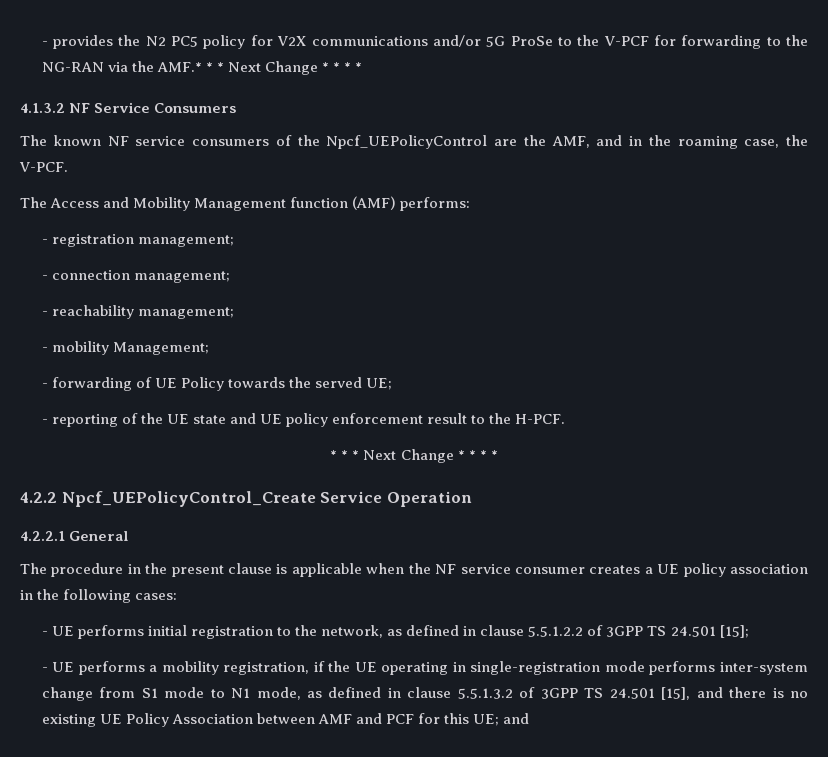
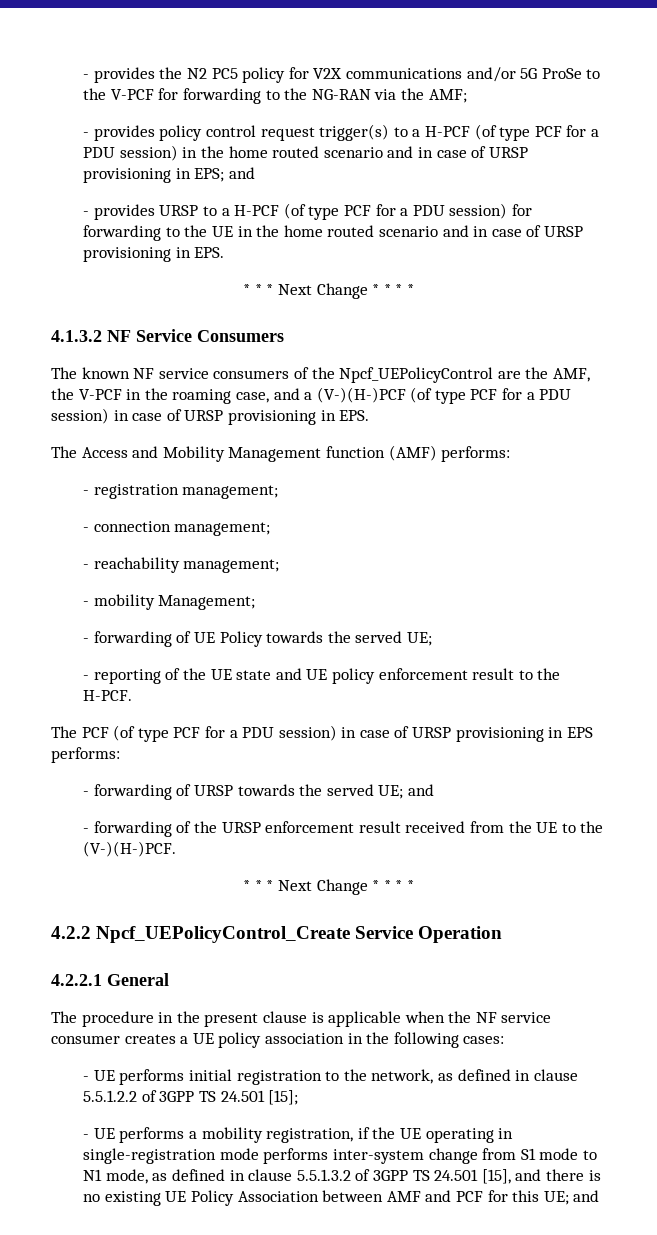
- - provides the N2 PC5 policy for V2X communications and/or 5G ProSe to the V-PCF for forwarding to the NG-RAN via the AMF.* * * Next Change * * * *
+ - provides the N2 PC5 policy for V2X communications and/or 5G ProSe to the V-PCF for forwarding to the NG-RAN via the AMF;
+ - provides policy control request trigger(s) to a H-PCF (of type PCF for a PDU session) in the home routed scenario and in case of URSP provisioning in EPS; and
+ - provides URSP to a H-PCF (of type PCF for a PDU session) for forwarding to the UE in the home routed scenario and in case of URSP provisioning in EPS.
+ * * * Next Change * * * *
- The known NF service consumers of the Npcf_UEPolicyControl are the AMF, and in the roaming case, the V-PCF.
+ The known NF service consumers of the Npcf_UEPolicyControl are the AMF, the V-PCF in the roaming case, and a (V-)(H-)PCF (of type PCF for a PDU session) in case of URSP provisioning in EPS.
+ The PCF (of type PCF for a PDU session) in case of URSP provisioning in EPS performs:
+ - forwarding of URSP towards the served UE; and
+ - forwarding of the URSP enforcement result received from the UE to the (V-)(H-)PCF.

